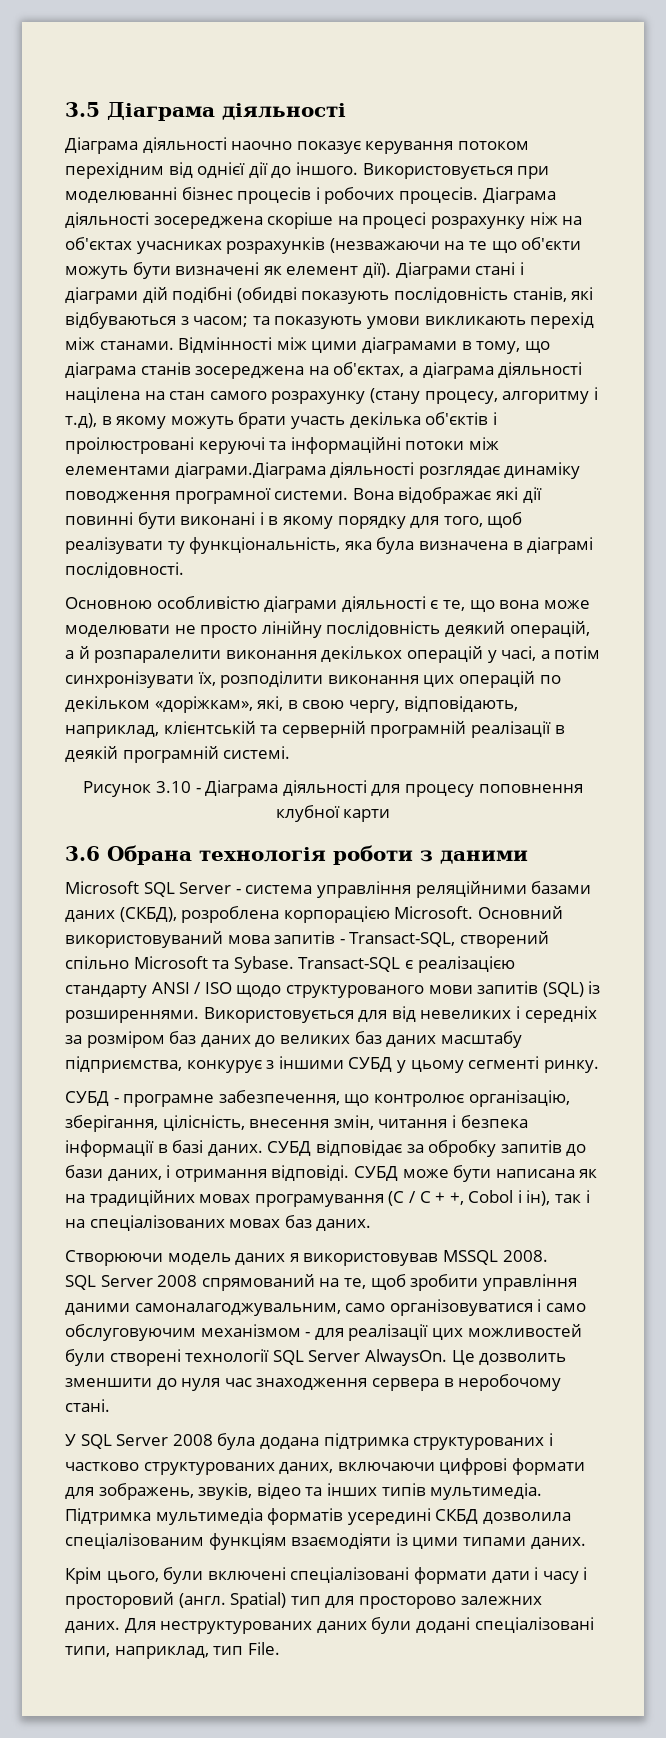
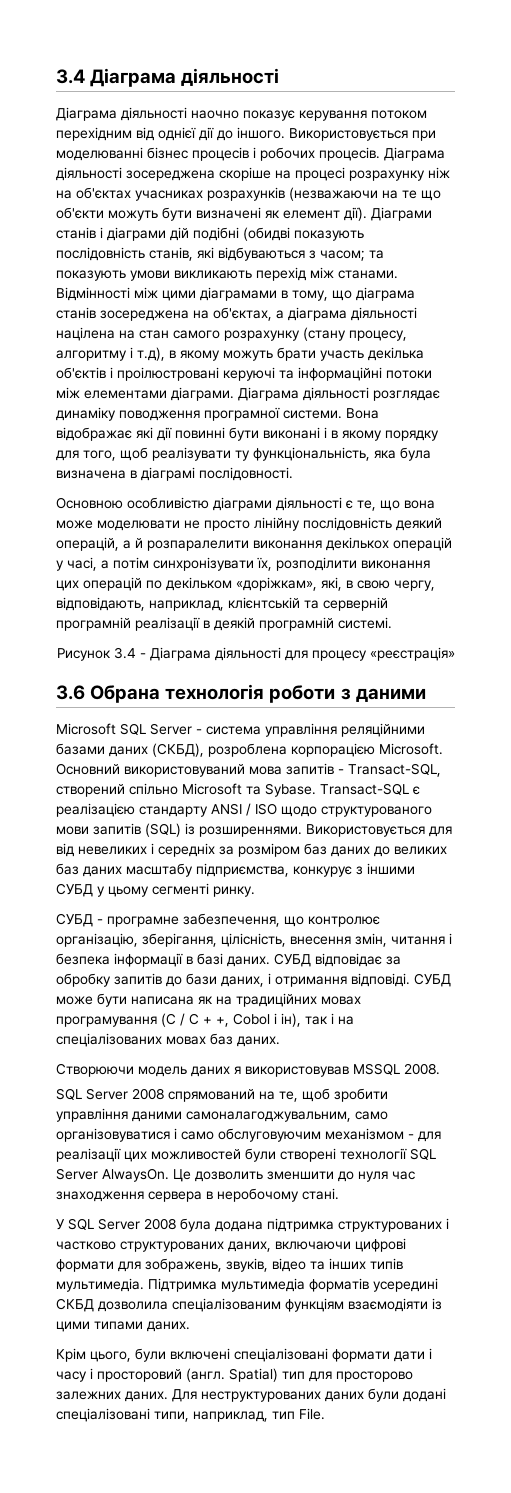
- 3.5 Діаграма діяльності
+ 3.4 Діаграма діяльності
- Діаграми стані і діаграми дій подібні (обидві показують послідовність станів, які відбуваються з часом; та показують умови викликають перехід між станами.
+ Діаграми станів і діаграми дій подібні (обидві показують послідовність станів, які відбуваються з часом; та показують умови викликають перехід між станами.
- Відмінності між цими діаграмами в тому, що діаграма станів зосереджена на об'єктах, а діаграма діяльності націлена на стан самого розрахунку (стану процесу, алгоритму і т.д), в якому можуть брати участь декілька об'єктів і проілюстровані керуючі та інформаційні потоки між елементами діаграми.Діаграма діяльності розглядає динаміку поводження програмної системи.
+ Відмінності між цими діаграмами в тому, що діаграма станів зосереджена на об'єктах, а діаграма діяльності націлена на стан самого розрахунку (стану процесу, алгоритму і т.д), в якому можуть брати участь декілька об'єктів і проілюстровані керуючі та інформаційні потоки між елементами діаграми. Діаграма діяльності розглядає динаміку поводження програмної системи.
- Рисунок 3.10 - Діаграма діяльності для процесу поповнення клубної карти
+ Рисунок 3.4 - Діаграма діяльності для процесу «реєстрація»

